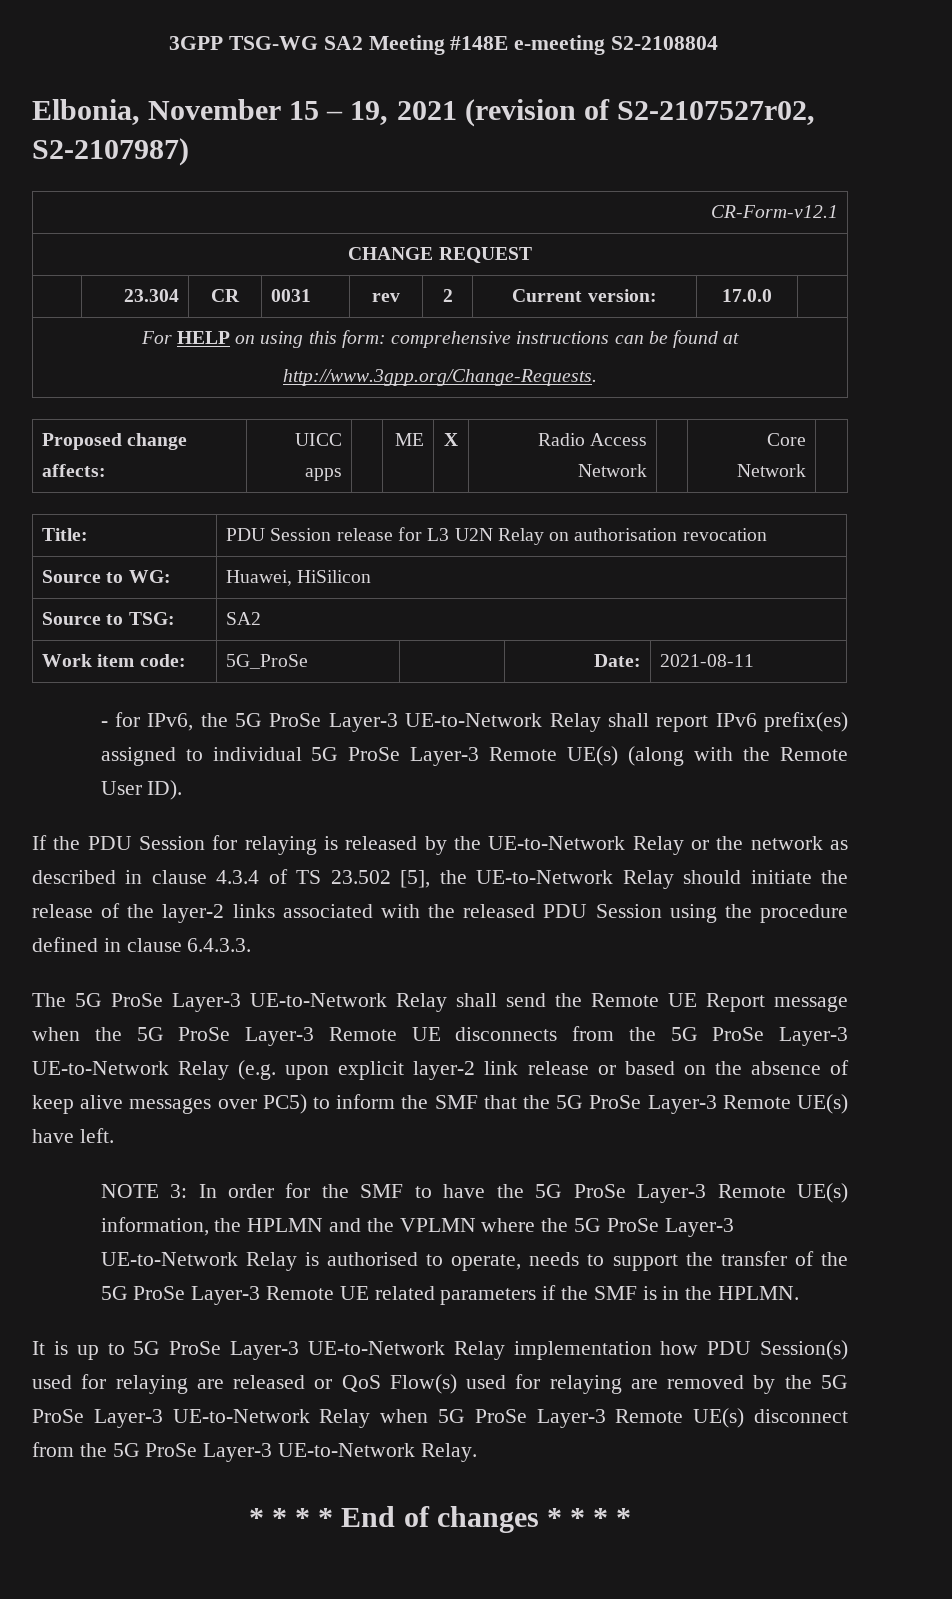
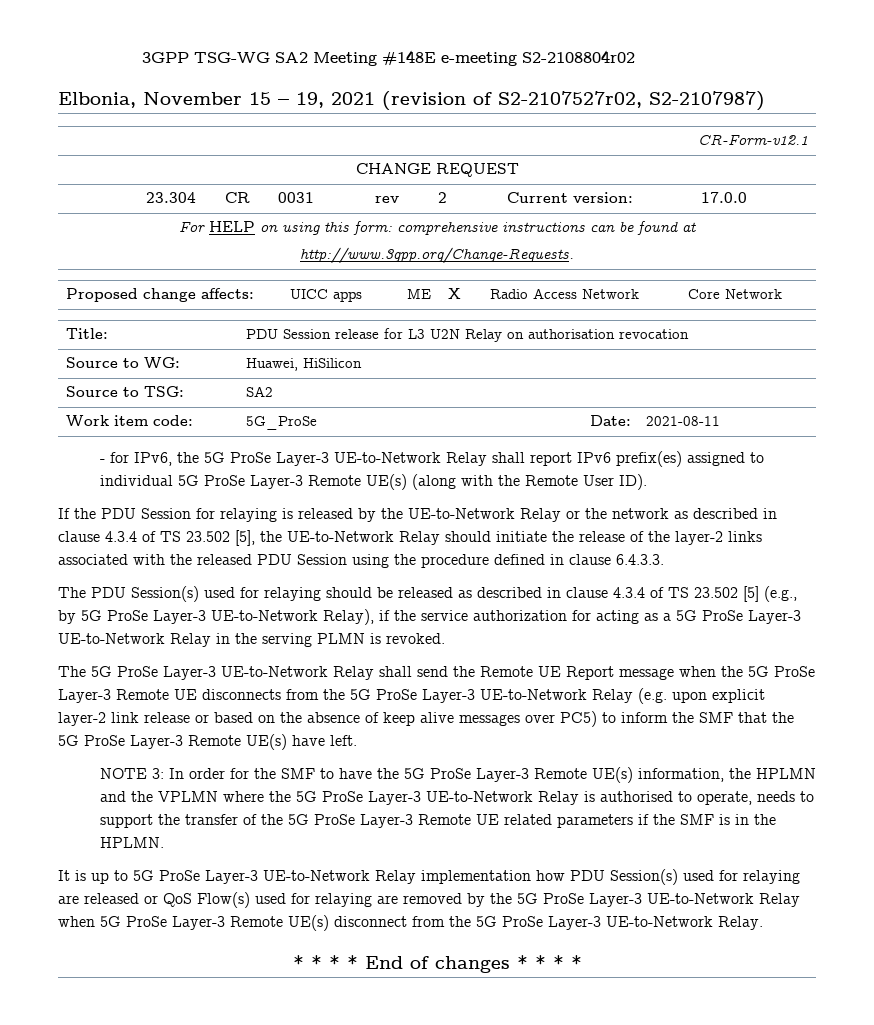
- 3GPP TSG-WG SA2 Meeting #148E e-meeting S2-2108804
+ 3GPP TSG-WG SA2 Meeting #148E e-meeting S2-2108804r02
+ The PDU Session(s) used for relaying should be released as described in clause 4.3.4 of TS 23.502 [5] (e.g., by 5G ProSe Layer-3 UE-to-Network Relay), if the service authorization for acting as a 5G ProSe Layer-3 UE-to-Network Relay in the serving PLMN is revoked.

